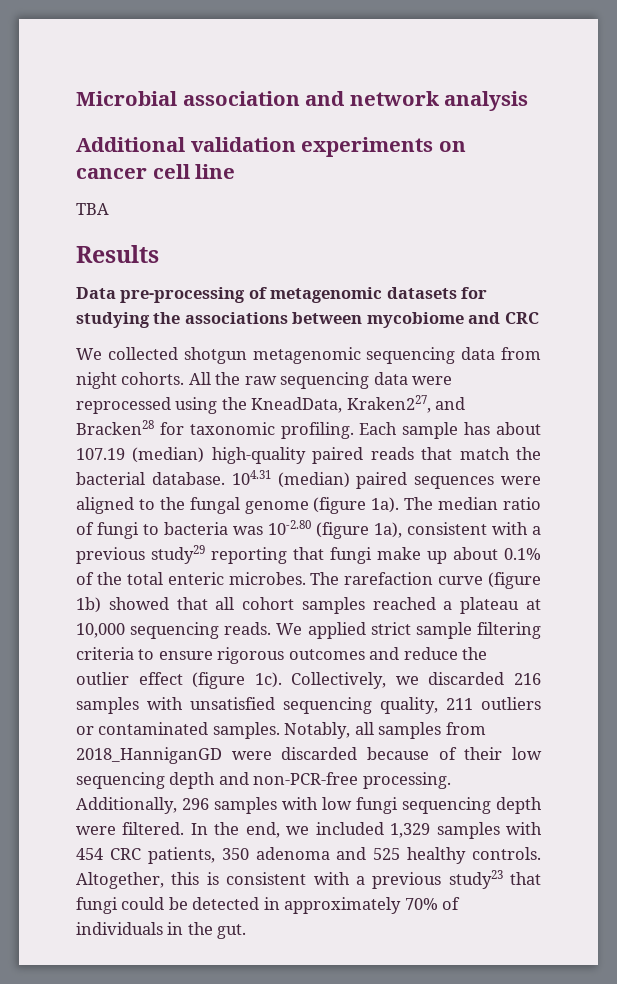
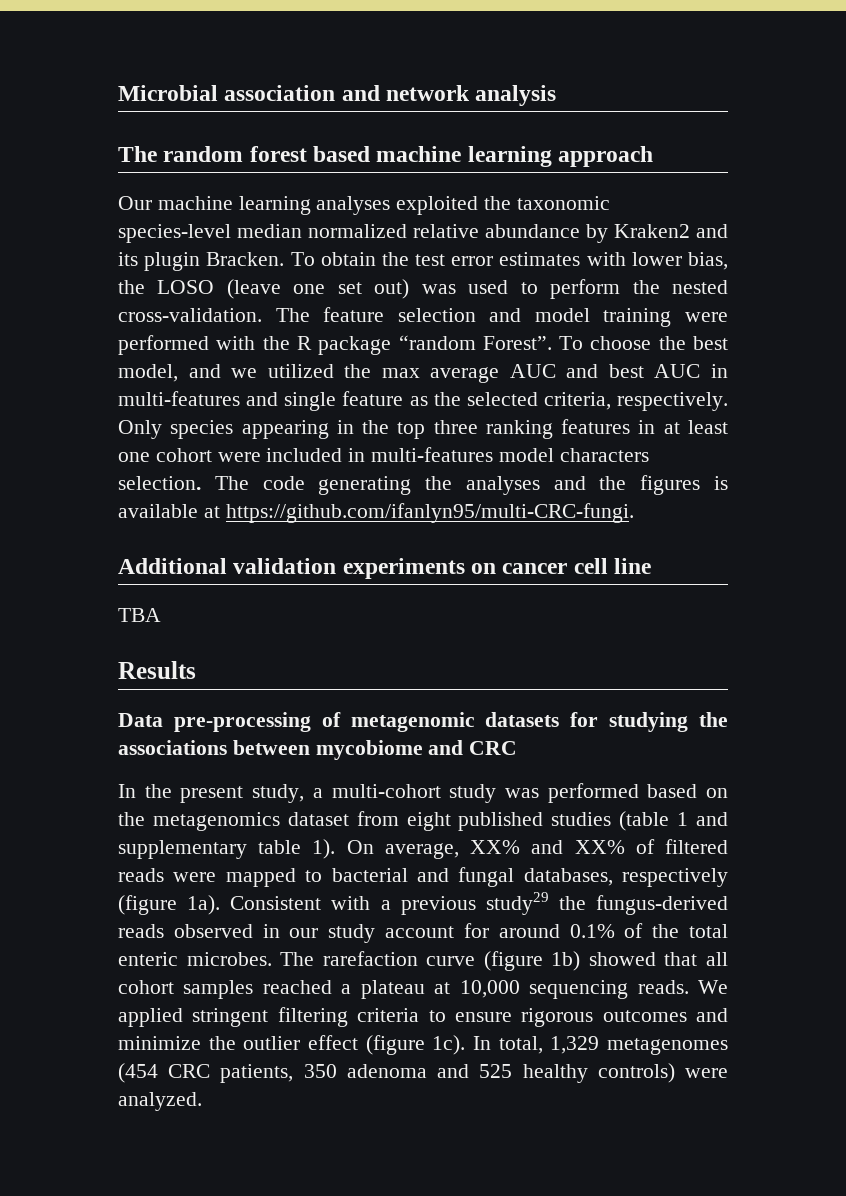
+ The random forest based machine learning approach
+ Our machine learning analyses exploited the taxonomic species-level median normalized relative abundance by Kraken2 and its plugin Bracken. To obtain the test error estimates with lower bias, the LOSO (leave one set out) was used to perform the nested cross-validation. The feature selection and model training were performed with the R package “random Forest”. To choose the best model, and we utilized the max average AUC and best AUC in multi-features and single feature as the selected criteria, respectively. Only species appearing in the top three ranking features in at least one cohort were included in multi-features model characters selection. The code generating the analyses and the figures is available at https://github.com/ifanlyn95/multi-CRC-fungi.
- We collected shotgun metagenomic sequencing data from night cohorts. All the raw sequencing data were reprocessed using the KneadData, Kraken227, and Bracken28 for taxonomic profiling. Each sample has about 107.19 (median) high-quality paired reads that match the bacterial database. 104.31 (median) paired sequences were aligned to the fungal genome (figure 1a). The median ratio of fungi to bacteria was 10-2.80 (figure 1a), consistent with a previous study29 reporting that fungi make up about 0.1% of the total enteric microbes.
+ In the present study, a multi-cohort study was performed based on the metagenomics dataset from eight published studies (table 1 and supplementary table 1). On average, XX% and XX% of filtered reads were mapped to bacterial and fungal databases, respectively (figure 1a). Consistent with a previous study29 the fungus-derived reads observed in our study account for around 0.1% of the total enteric microbes.
- We applied strict sample filtering criteria to ensure rigorous outcomes and reduce the outlier effect (figure 1c).
+ We applied stringent filtering criteria to ensure rigorous outcomes and minimize the outlier effect (figure 1c).
- Collectively, we discarded 216 samples with unsatisfied sequencing quality, 211 outliers or contaminated samples. Notably, all samples from 2018_HanniganGD were discarded because of their low sequencing depth and non-PCR-free processing. Additionally, 296 samples with low fungi sequencing depth were filtered. In the end, we included 1,329 samples with 454 CRC patients, 350 adenoma and 525 healthy controls. Altogether, this is consistent with a previous study23 that fungi could be detected in approximately 70% of individuals in the gut.
+ In total, 1,329 metagenomes (454 CRC patients, 350 adenoma and 525 healthy controls) were analyzed.

